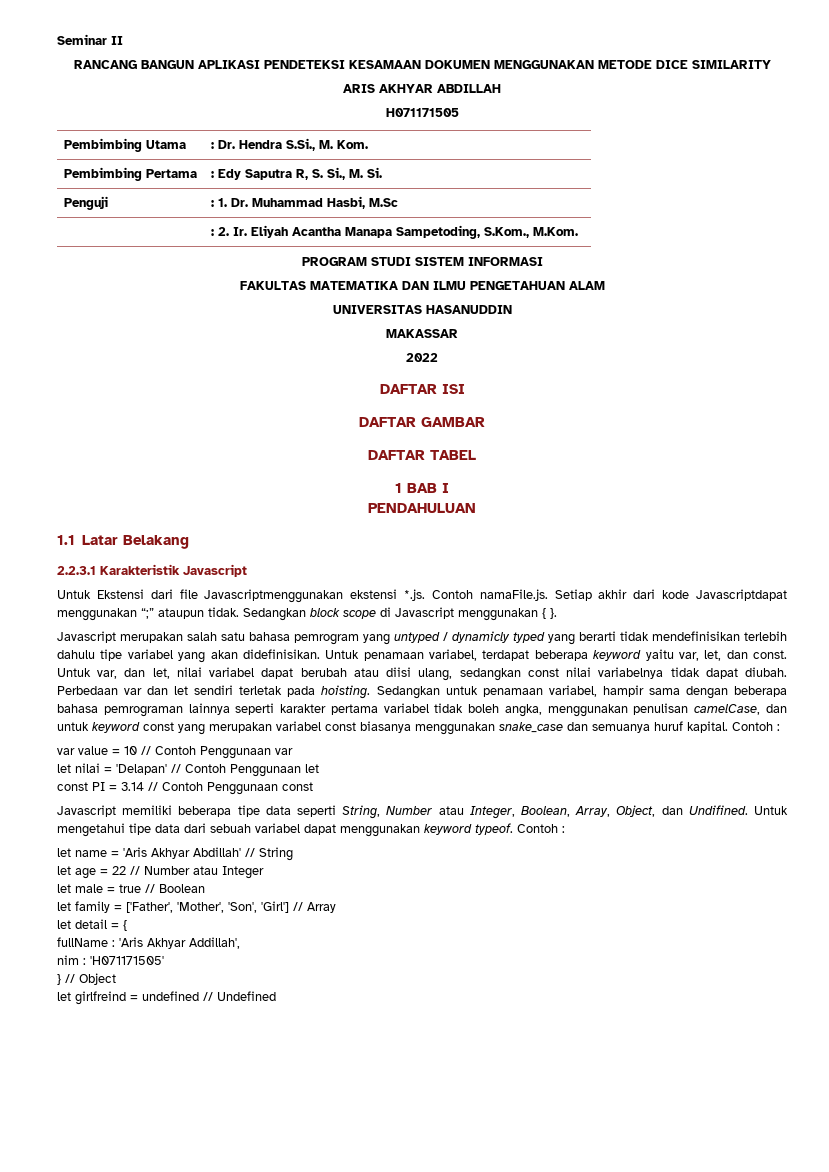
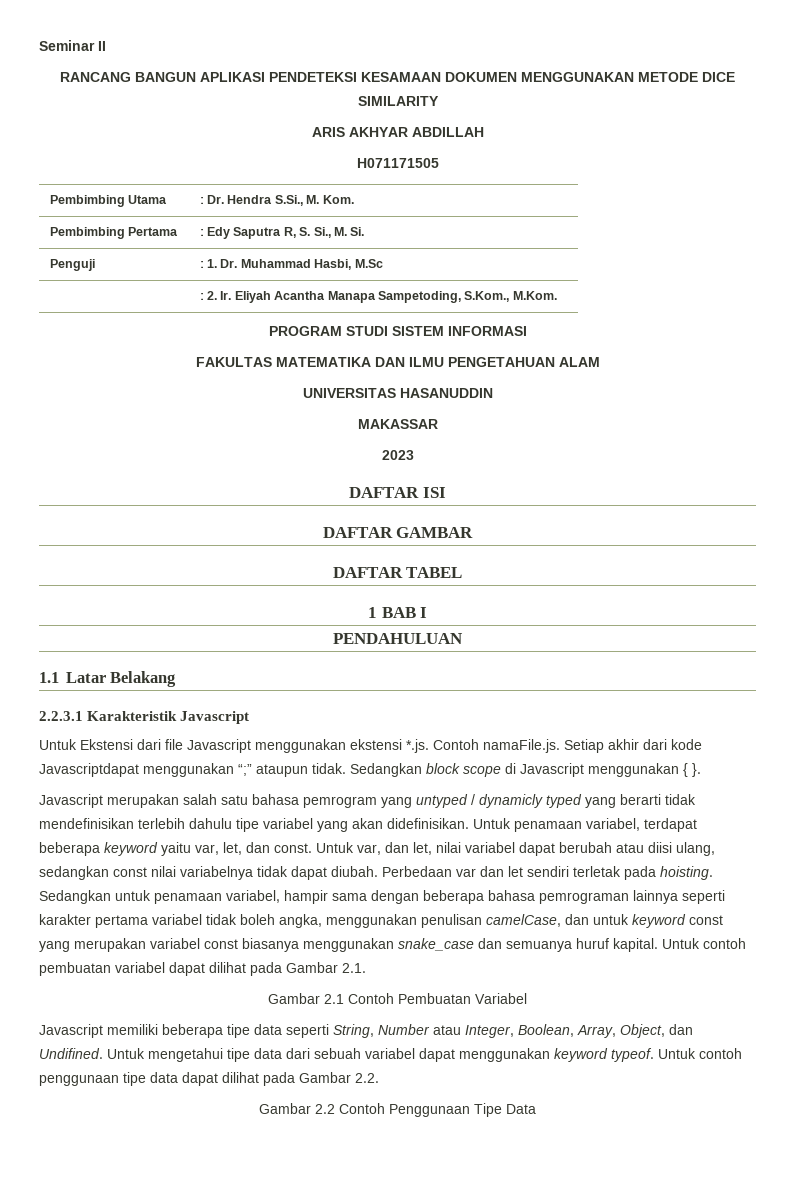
- 2022
+ 2023
- Untuk Ekstensi dari file Javascriptmenggunakan ekstensi *.js. Contoh namaFile.js. Setiap akhir dari kode Javascriptdapat menggunakan “;” ataupun tidak.
+ Untuk Ekstensi dari file Javascript menggunakan ekstensi *.js. Contoh namaFile.js. Setiap akhir dari kode Javascriptdapat menggunakan “;” ataupun tidak.
- Sedangkan untuk penamaan variabel, hampir sama dengan beberapa bahasa pemrograman lainnya seperti karakter pertama variabel tidak boleh angka, menggunakan penulisan camelCase, dan untuk keyword const yang merupakan variabel const biasanya menggunakan snake_case dan semuanya huruf kapital. Contoh :
- var value = 10 // Contoh Penggunaan var
- let nilai = 'Delapan' // Contoh Penggunaan let
- const PI = 3.14 // Contoh Penggunaan const
+ Sedangkan untuk penamaan variabel, hampir sama dengan beberapa bahasa pemrograman lainnya seperti karakter pertama variabel tidak boleh angka, menggunakan penulisan camelCase, dan untuk keyword const yang merupakan variabel const biasanya menggunakan snake_case dan semuanya huruf kapital. Untuk contoh pembuatan variabel dapat dilihat pada Gambar 2.1.
+ Gambar 2.1 Contoh Pembuatan Variabel
- Untuk mengetahui tipe data dari sebuah variabel dapat menggunakan keyword typeof. Contoh :
- let name = 'Aris Akhyar Abdillah' // String
- let age = 22 // Number atau Integer
- let male = true // Boolean
- let family = ['Father', 'Mother', 'Son', 'Girl'] // Array
- let detail = {
- fullName : 'Aris Akhyar Addillah',
- nim : 'H071171505'
- } // Object
- let girlfreind = undefined // Undefined
+ Untuk mengetahui tipe data dari sebuah variabel dapat menggunakan keyword typeof. Untuk contoh penggunaan tipe data dapat dilihat pada Gambar 2.2.
+ Gambar 2.2 Contoh Penggunaan Tipe Data

